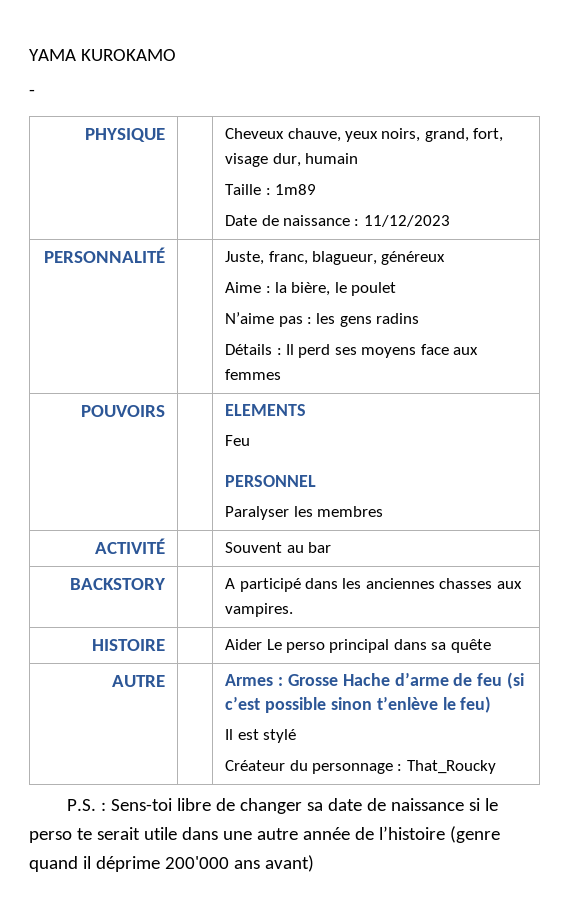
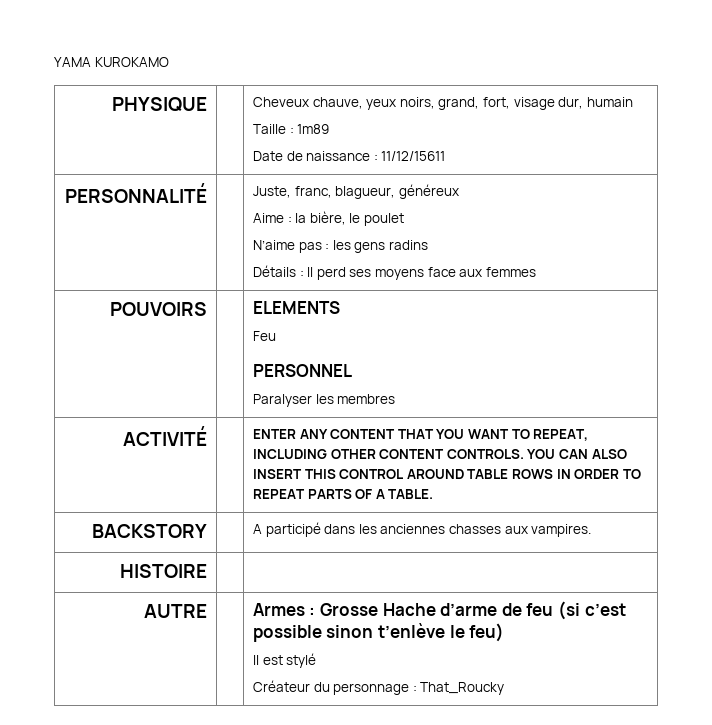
- -
  PHYSIQUE | | Cheveux chauve, yeux noirs, grand, fort, visage dur, humain
  Taille : 1m89
- Date de naissance : 11/12/2023
+ Date de naissance : 11/12/15611
- ACTIVITÉ | | Souvent au bar
+ ACTIVITÉ | | ENTER ANY CONTENT THAT YOU WANT TO REPEAT, INCLUDING OTHER CONTENT CONTROLS. YOU CAN ALSO INSERT THIS CONTROL AROUND TABLE ROWS IN ORDER TO REPEAT PARTS OF A TABLE.
- HISTOIRE | | Aider Le perso principal dans sa quête
+ HISTOIRE | |
- P.S. : Sens-toi libre de changer sa date de naissance si le perso te serait utile dans une autre année de l’histoire (genre quand il déprime 200'000 ans avant)

